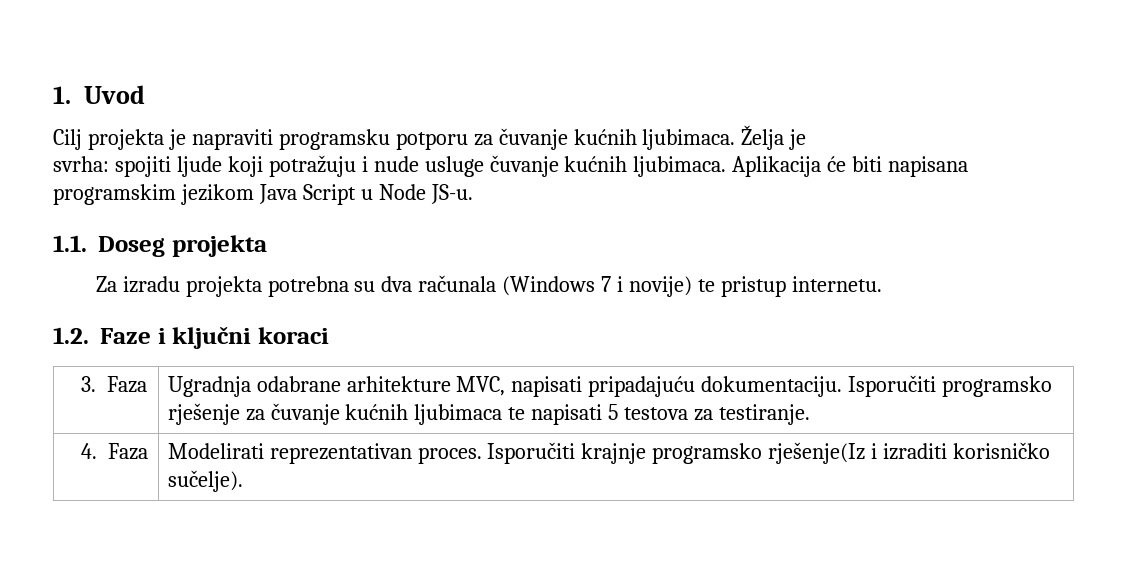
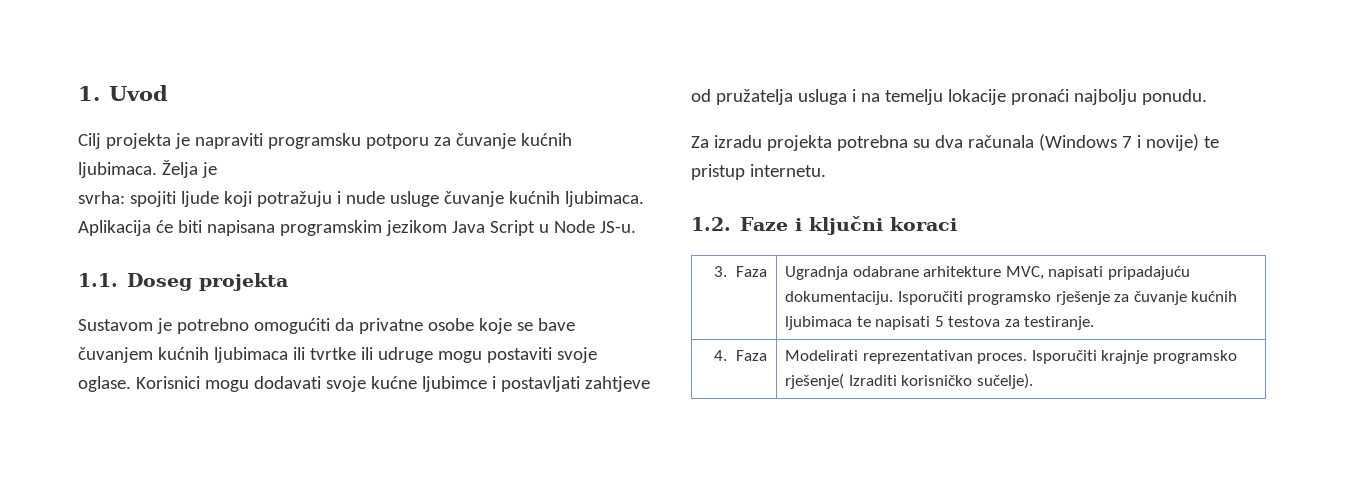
+ Sustavom je potrebno omogućiti da privatne osobe koje se bave čuvanjem kućnih ljubimaca ili tvrtke ili udruge mogu postaviti svoje oglase. Korisnici mogu dodavati svoje kućne ljubimce i postavljati zahtjeve od pružatelja usluga i na temelju lokacije pronaći najbolju ponudu.
- 4. Faza | Modelirati reprezentativan proces. Isporučiti krajnje programsko rješenje(Iz i izraditi korisničko sučelje).
+ 4. Faza | Modelirati reprezentativan proces. Isporučiti krajnje programsko rješenje( Izraditi korisničko sučelje).

